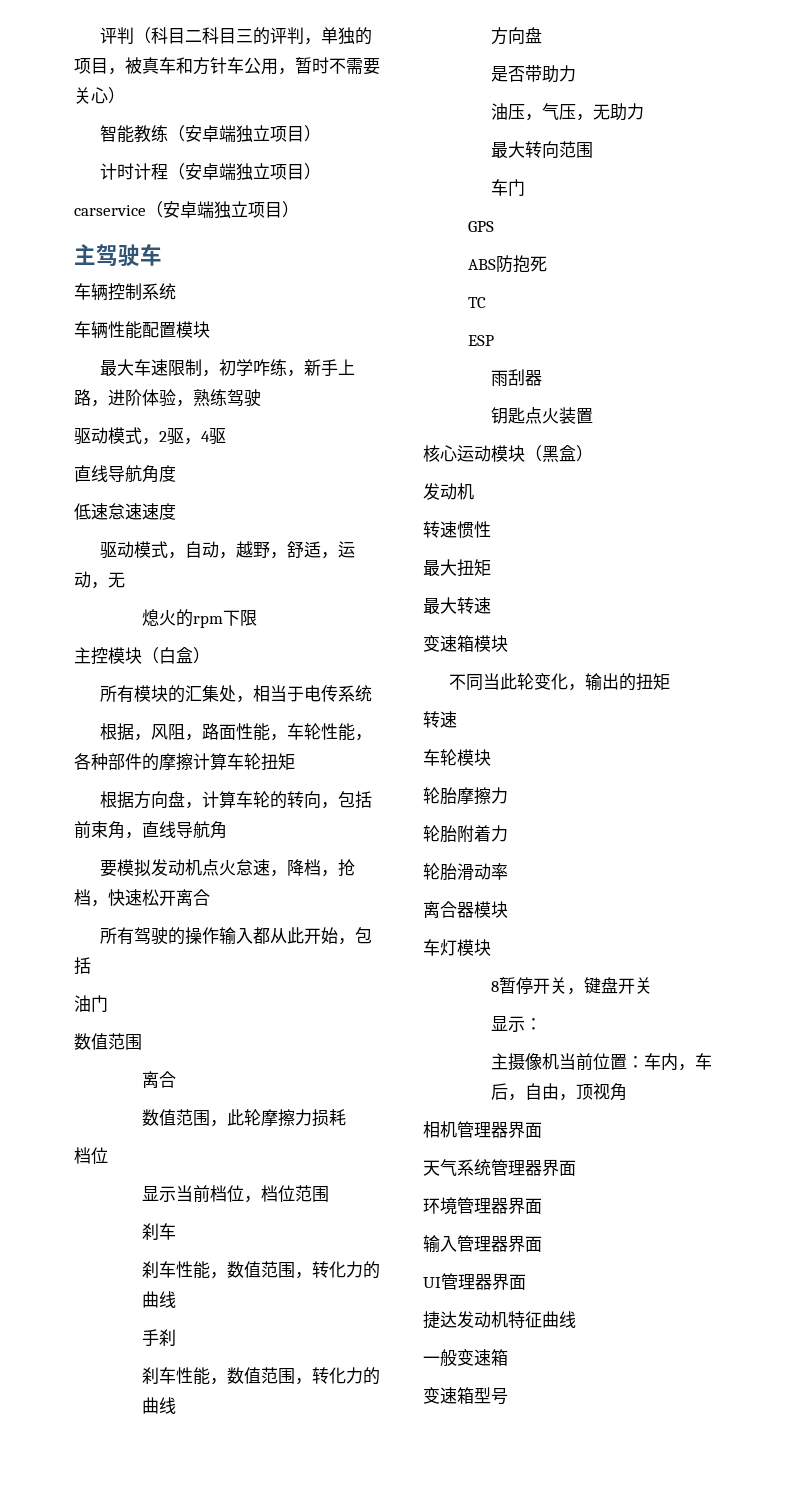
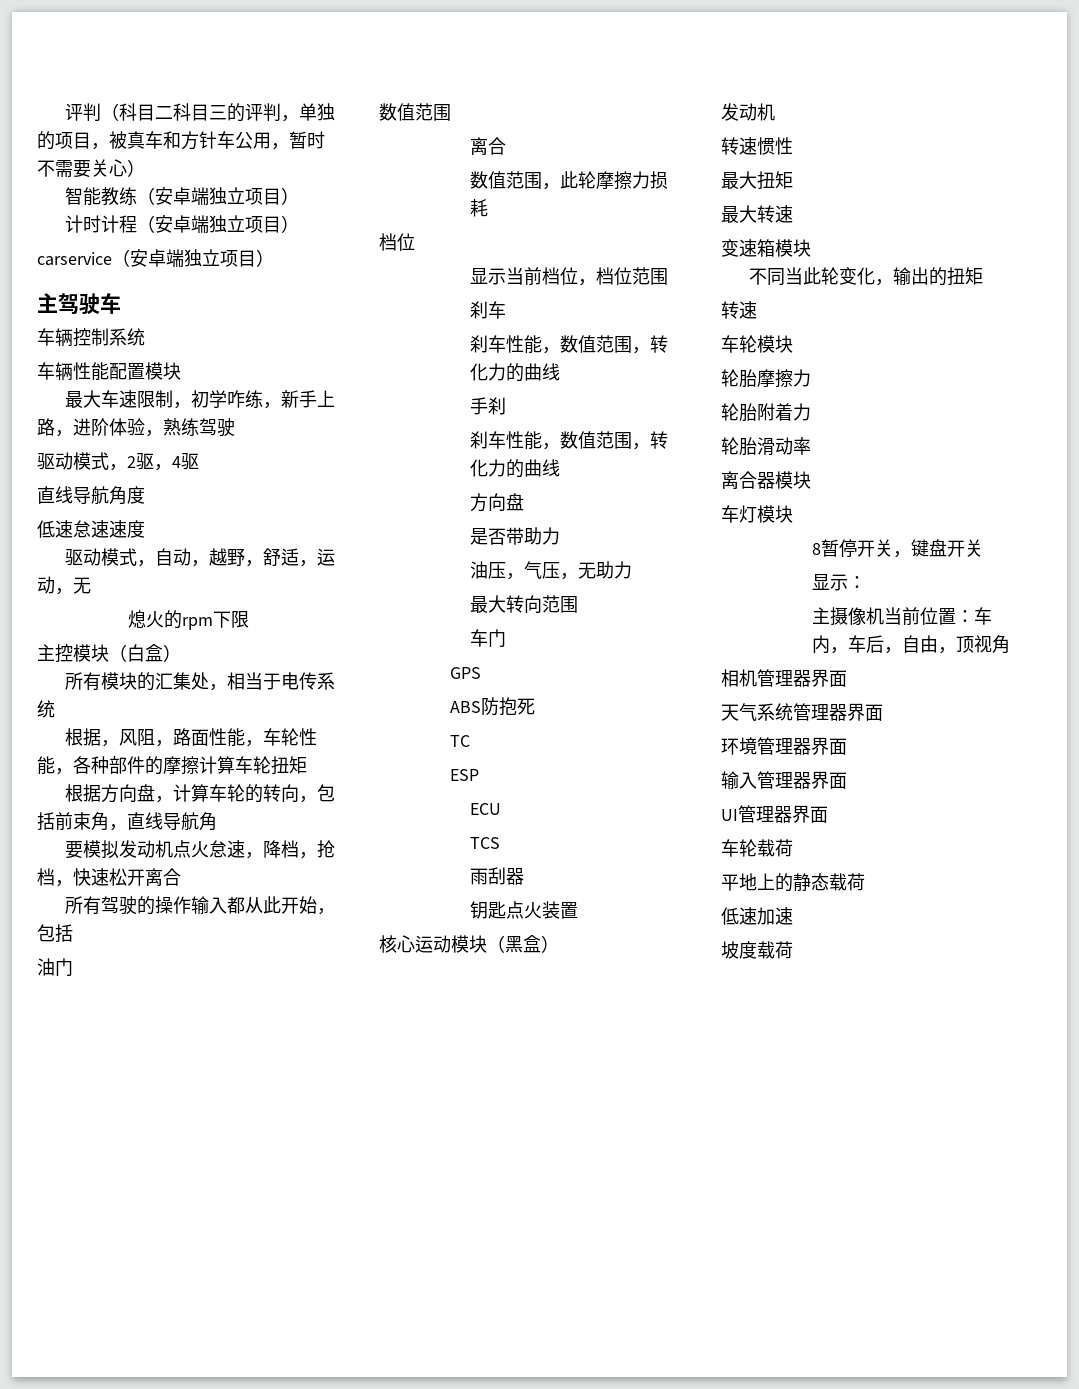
+ ECU
+ TCS
- 捷达发动机特征曲线
- 一般变速箱
- 变速箱型号
+ 车轮载荷
+ 平地上的静态载荷
+ 低速加速
+ 坡度载荷

